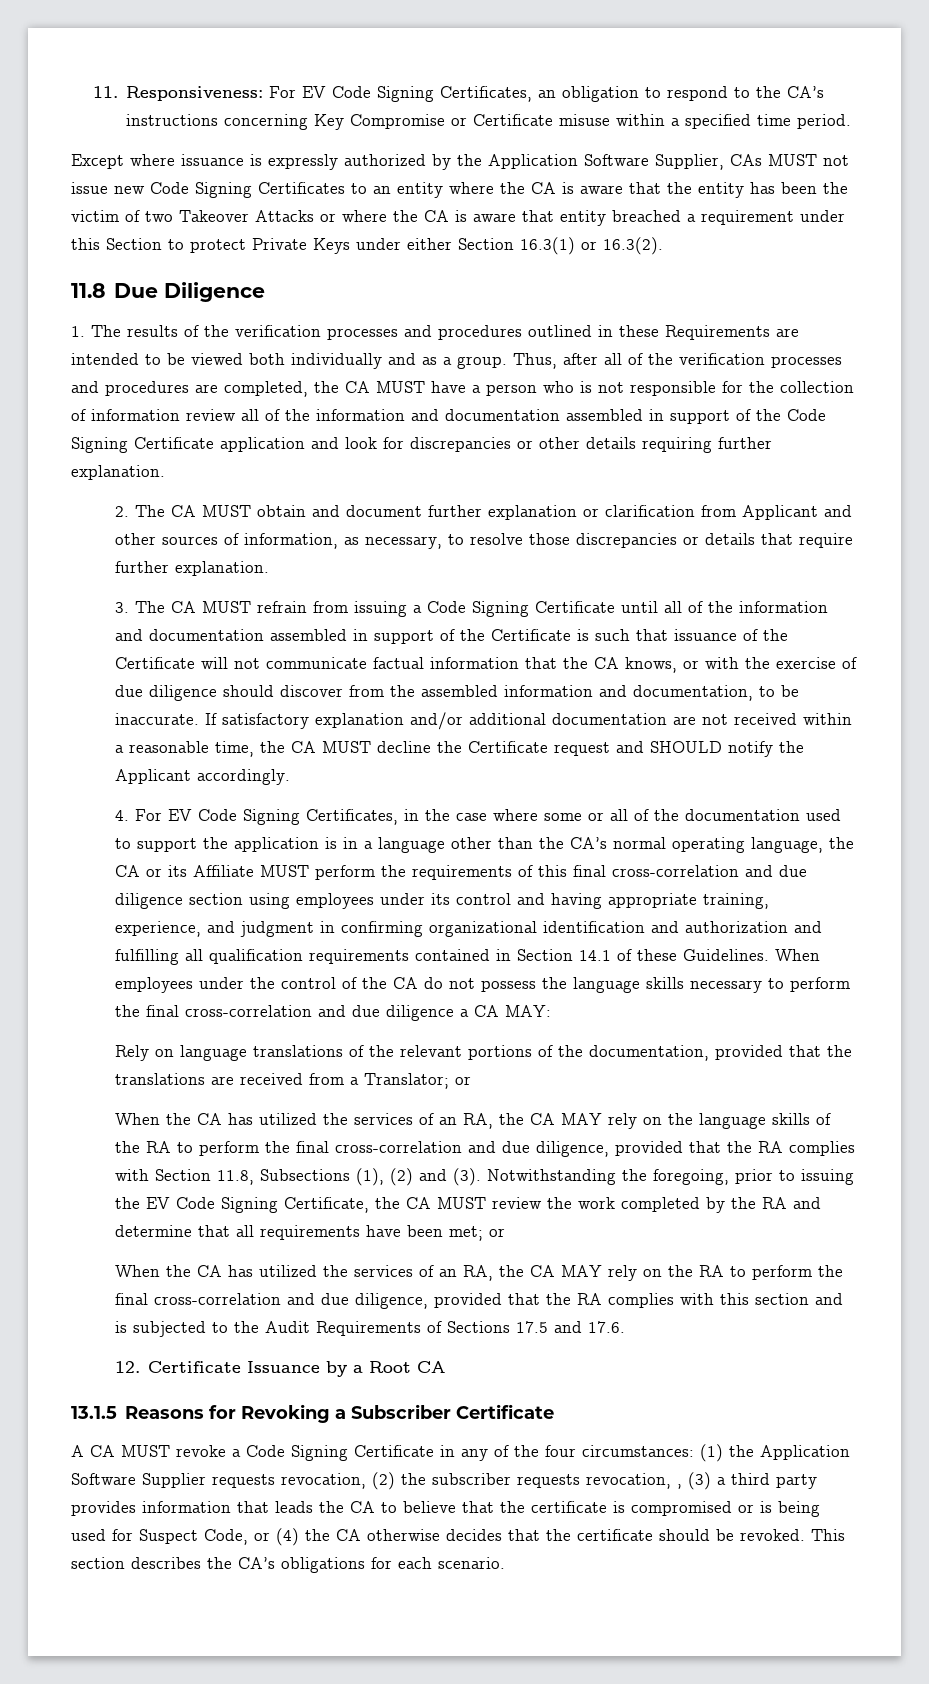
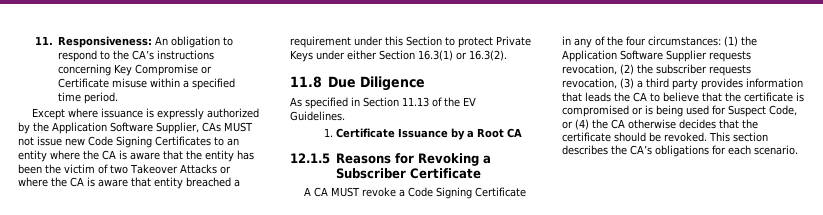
- 11. Responsiveness: For EV Code Signing Certificates, an obligation to respond to the CA’s instructions concerning Key Compromise or Certificate misuse within a specified time period.
+ 11. Responsiveness: An obligation to respond to the CA’s instructions concerning Key Compromise or Certificate misuse within a specified time period.
- 1. The results of the verification processes and procedures outlined in these Requirements are intended to be viewed both individually and as a group. Thus, after all of the verification processes and procedures are completed, the CA MUST have a person who is not responsible for the collection of information review all of the information and documentation assembled in support of the Code Signing Certificate application and look for discrepancies or other details requiring further explanation.
- 2. The CA MUST obtain and document further explanation or clarification from Applicant and other sources of information, as necessary, to resolve those discrepancies or details that require further explanation.
- 3. The CA MUST refrain from issuing a Code Signing Certificate until all of the information and documentation assembled in support of the Certificate is such that issuance of the Certificate will not communicate factual information that the CA knows, or with the exercise of due diligence should discover from the assembled information and documentation, to be inaccurate. If satisfactory explanation and/or additional documentation are not received within a reasonable time, the CA MUST decline the Certificate request and SHOULD notify the Applicant accordingly.
- 4. For EV Code Signing Certificates, in the case where some or all of the documentation used to support the application is in a language other than the CA’s normal operating language, the CA or its Affiliate MUST perform the requirements of this final cross-correlation and due diligence section using employees under its control and having appropriate training, experience, and judgment in confirming organizational identification and authorization and fulfilling all qualification requirements contained in Section 14.1 of these Guidelines. When employees under the control of the CA do not possess the language skills necessary to perform the final cross-correlation and due diligence a CA MAY:
- Rely on language translations of the relevant portions of the documentation, provided that the translations are received from a Translator; or
- When the CA has utilized the services of an RA, the CA MAY rely on the language skills of the RA to perform the final cross-correlation and due diligence, provided that the RA complies with Section 11.8, Subsections (1), (2) and (3). Notwithstanding the foregoing, prior to issuing the EV Code Signing Certificate, the CA MUST review the work completed by the RA and determine that all requirements have been met; or
- When the CA has utilized the services of an RA, the CA MAY rely on the RA to perform the final cross-correlation and due diligence, provided that the RA complies with this section and is subjected to the Audit Requirements of Sections 17.5 and 17.6.
- 12. Certificate Issuance by a Root CA
+ As specified in Section 11.13 of the EV Guidelines.
+ 1. Certificate Issuance by a Root CA
- 13.1.5 Reasons for Revoking a Subscriber Certificate
+ 12.1.5 Reasons for Revoking a Subscriber Certificate
- (1) the Application Software Supplier requests revocation, (2) the subscriber requests revocation, , (3) a third party provides information that leads the CA to believe that the certificate is compromised or is being used for Suspect Code, or (4) the CA otherwise decides that the certificate should be revoked.
+ (1) the Application Software Supplier requests revocation, (2) the subscriber requests revocation, (3) a third party provides information that leads the CA to believe that the certificate is compromised or is being used for Suspect Code, or (4) the CA otherwise decides that the certificate should be revoked.

